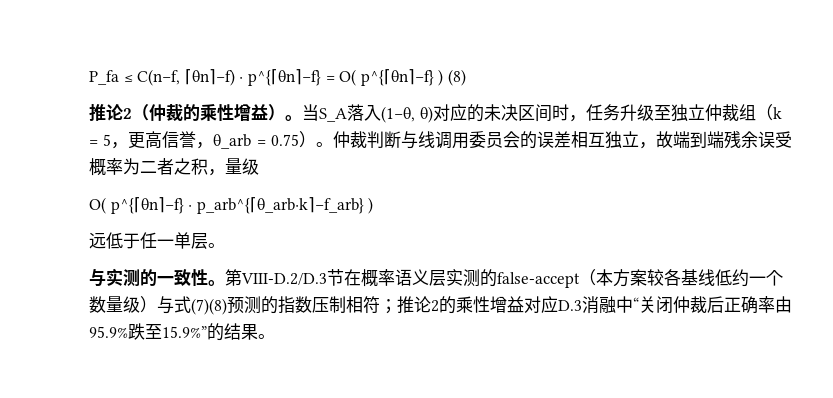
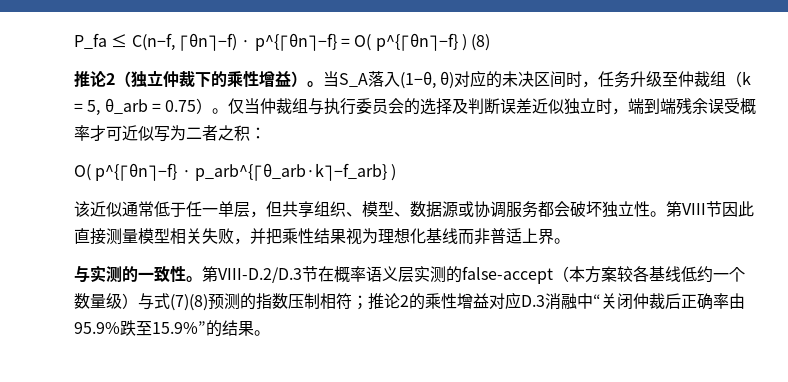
- 推论2（仲裁的乘性增益）。
+ 推论2（独立仲裁下的乘性增益）。
- 当S_A落入(1−θ, θ)对应的未决区间时，任务升级至独立仲裁组（k = 5，更高信誉，θ_arb = 0.75）。仲裁判断与线调用委员会的误差相互独立，故端到端残余误受概率为二者之积，量级
+ 当S_A落入(1−θ, θ)对应的未决区间时，任务升级至仲裁组（k = 5, θ_arb = 0.75）。仅当仲裁组与执行委员会的选择及判断误差近似独立时，端到端残余误受概率才可近似写为二者之积：
- 远低于任一单层。
+ 该近似通常低于任一单层，但共享组织、模型、数据源或协调服务都会破坏独立性。第VIII节因此直接测量模型相关失败，并把乘性结果视为理想化基线而非普适上界。

